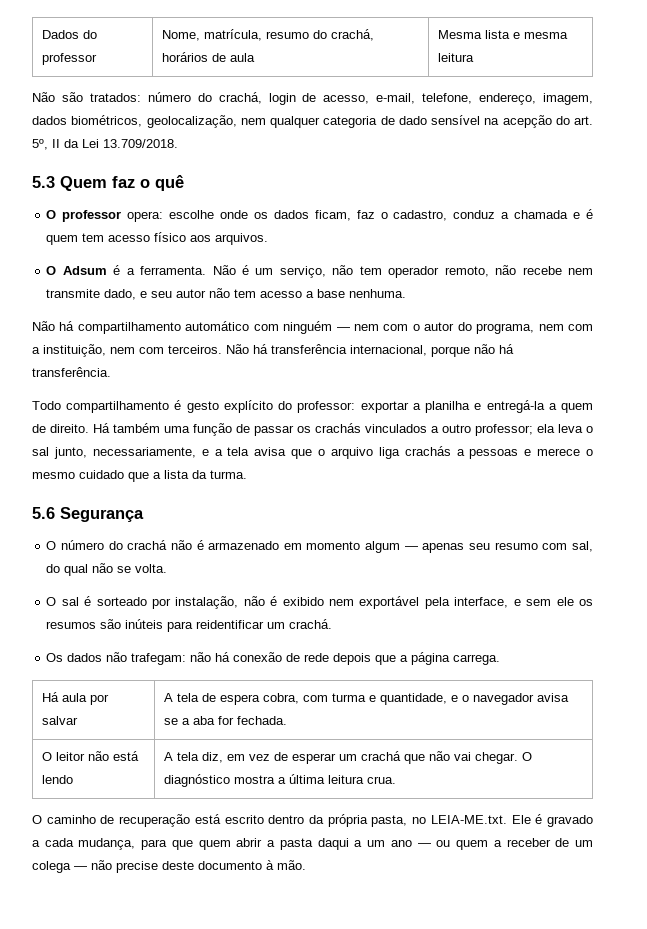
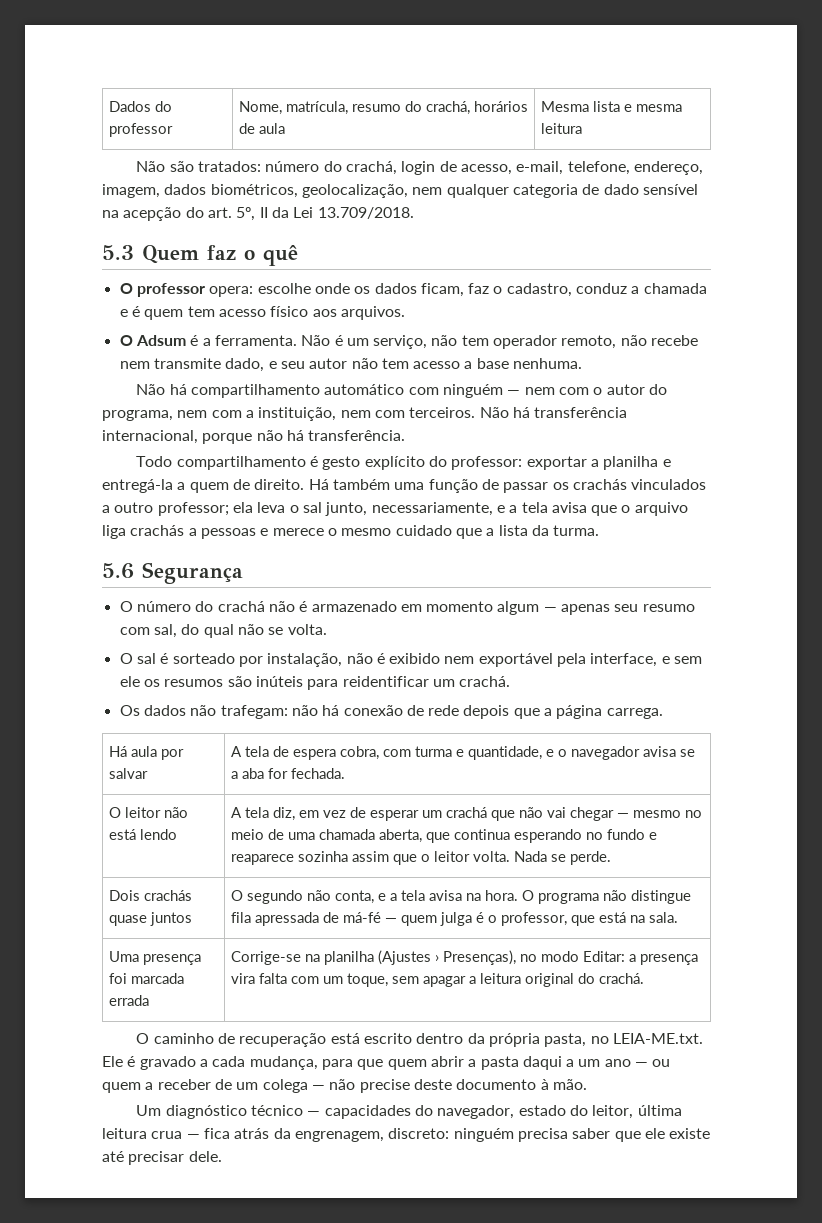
- A tela diz, em vez de esperar um crachá que não vai chegar. O diagnóstico mostra a última leitura crua.
+ A tela diz, em vez de esperar um crachá que não vai chegar — mesmo no meio de uma chamada aberta, que continua esperando no fundo e reaparece sozinha assim que o leitor volta. Nada se perde.
+ Dois crachás quase juntos | O segundo não conta, e a tela avisa na hora. O programa não distingue fila apressada de má-fé — quem julga é o professor, que está na sala.
+ Uma presença foi marcada errada | Corrige-se na planilha (Ajustes › Presenças), no modo Editar: a presença vira falta com um toque, sem apagar a leitura original do crachá.
+ Um diagnóstico técnico — capacidades do navegador, estado do leitor, última leitura crua — fica atrás da engrenagem, discreto: ninguém precisa saber que ele existe até precisar dele.

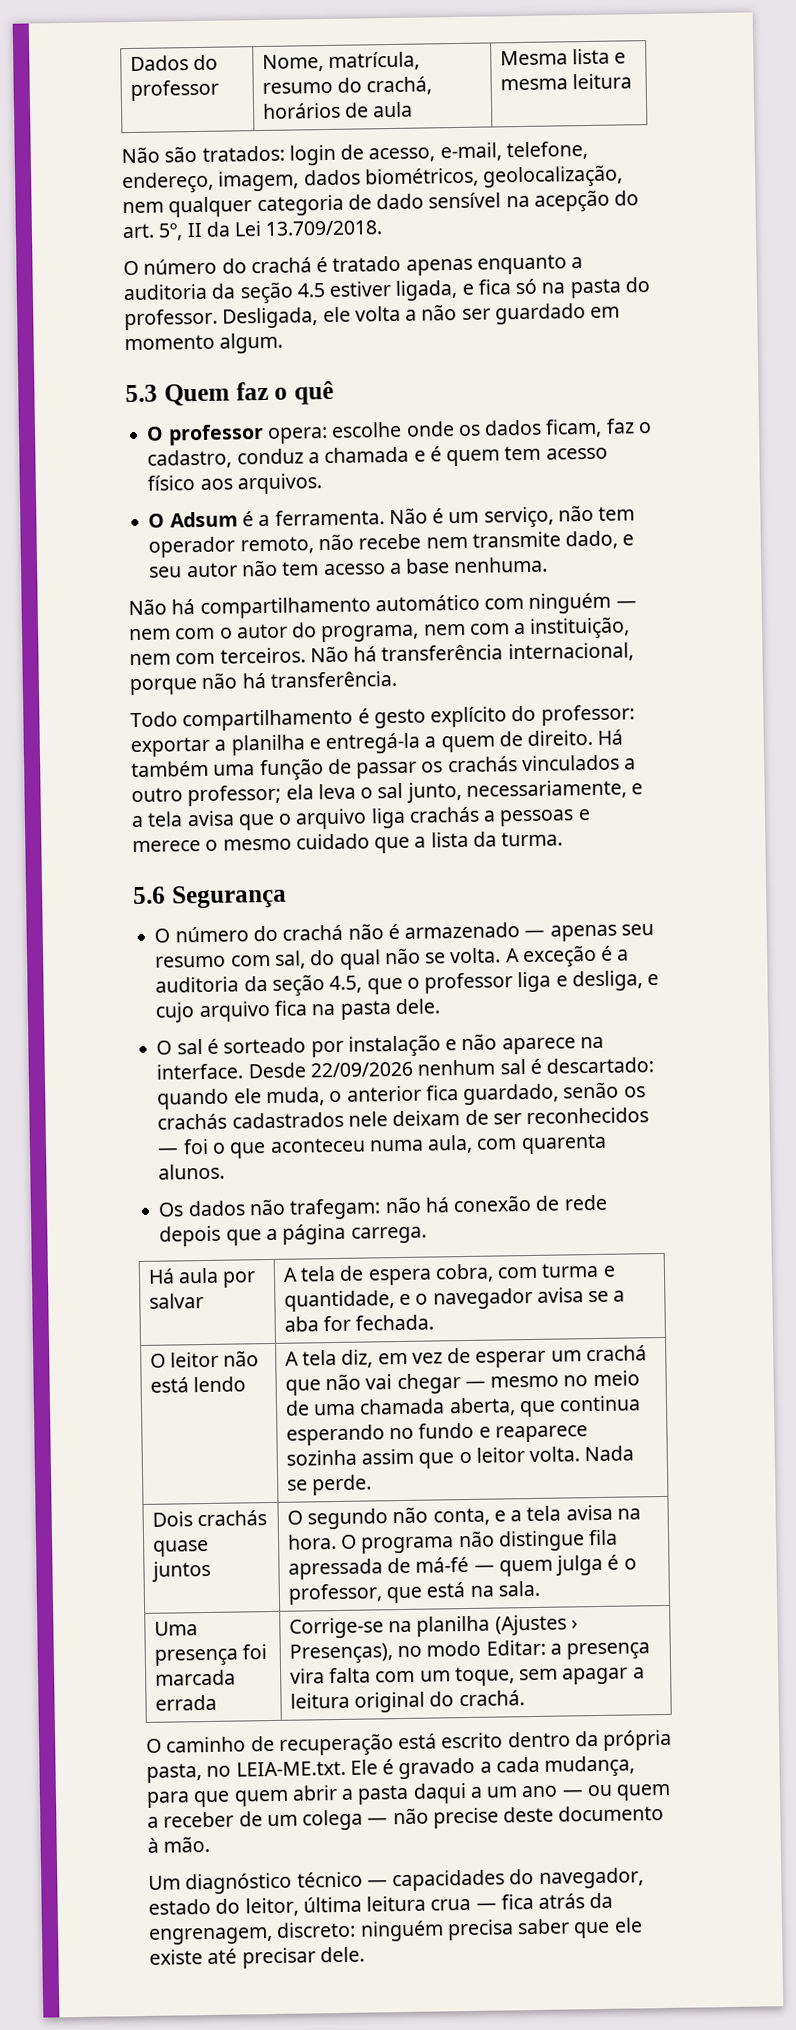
- Não são tratados: número do crachá, login de acesso, e-mail, telefone, endereço, imagem, dados biométricos, geolocalização, nem qualquer categoria de dado sensível na acepção do art. 5º, II da Lei 13.709/2018.
+ Não são tratados: login de acesso, e-mail, telefone, endereço, imagem, dados biométricos, geolocalização, nem qualquer categoria de dado sensível na acepção do art. 5º, II da Lei 13.709/2018.
+ O número do crachá é tratado apenas enquanto a auditoria da seção 4.5 estiver ligada, e fica só na pasta do professor. Desligada, ele volta a não ser guardado em momento algum.
- O número do crachá não é armazenado em momento algum — apenas seu resumo com sal, do qual não se volta.
+ O número do crachá não é armazenado — apenas seu resumo com sal, do qual não se volta. A exceção é a auditoria da seção 4.5, que o professor liga e desliga, e cujo arquivo fica na pasta dele.
- O sal é sorteado por instalação, não é exibido nem exportável pela interface, e sem ele os resumos são inúteis para reidentificar um crachá.
+ O sal é sorteado por instalação e não aparece na interface. Desde 22/09/2026 nenhum sal é descartado: quando ele muda, o anterior fica guardado, senão os crachás cadastrados nele deixam de ser reconhecidos — foi o que aconteceu numa aula, com quarenta alunos.

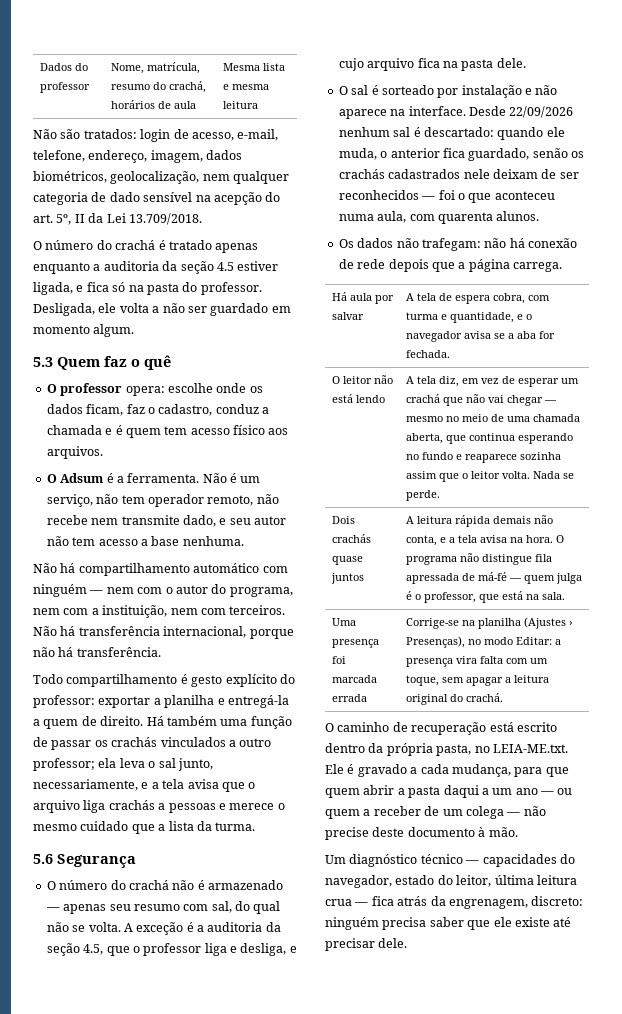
- Dois crachás quase juntos | O segundo não conta, e a tela avisa na hora. O programa não distingue fila apressada de má-fé — quem julga é o professor, que está na sala.
+ Dois crachás quase juntos | A leitura rápida demais não conta, e a tela avisa na hora. O programa não distingue fila apressada de má-fé — quem julga é o professor, que está na sala.

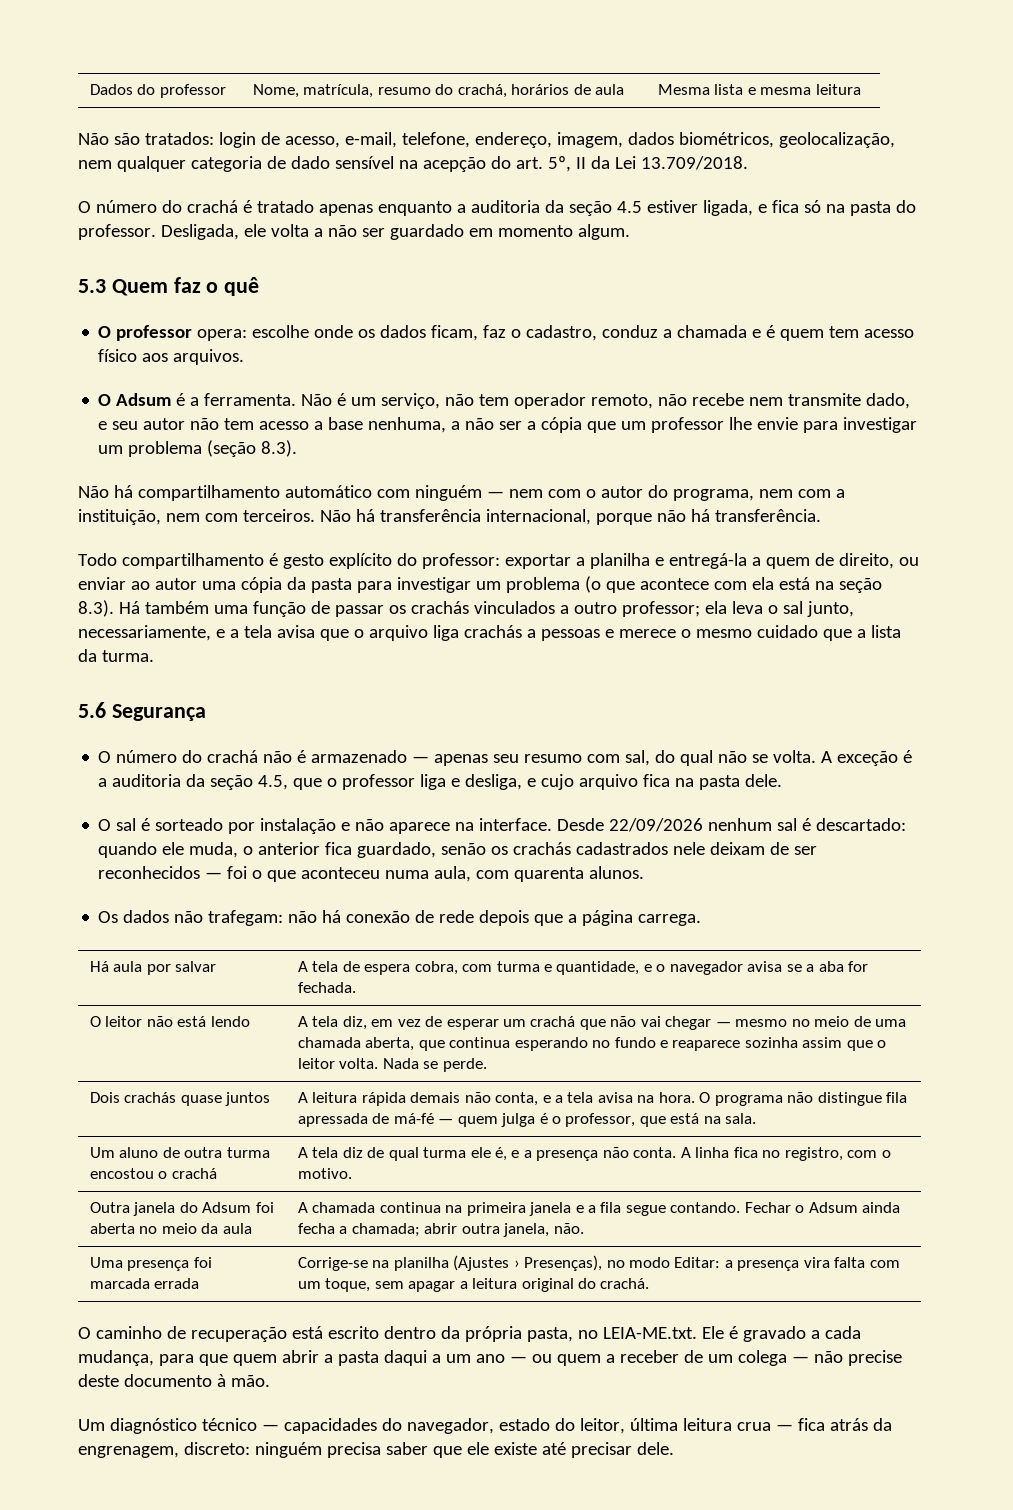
- Não é um serviço, não tem operador remoto, não recebe nem transmite dado, e seu autor não tem acesso a base nenhuma.
+ Não é um serviço, não tem operador remoto, não recebe nem transmite dado, e seu autor não tem acesso a base nenhuma, a não ser a cópia que um professor lhe envie para investigar um problema (seção 8.3).
- Todo compartilhamento é gesto explícito do professor: exportar a planilha e entregá-la a quem de direito. Há também uma função de passar os crachás vinculados a outro professor; ela leva o sal junto, necessariamente, e a tela avisa que o arquivo liga crachás a pessoas e merece o mesmo cuidado que a lista da turma.
+ Todo compartilhamento é gesto explícito do professor: exportar a planilha e entregá-la a quem de direito, ou enviar ao autor uma cópia da pasta para investigar um problema (o que acontece com ela está na seção 8.3). Há também uma função de passar os crachás vinculados a outro professor; ela leva o sal junto, necessariamente, e a tela avisa que o arquivo liga crachás a pessoas e merece o mesmo cuidado que a lista da turma.
+ Um aluno de outra turma encostou o crachá | A tela diz de qual turma ele é, e a presença não conta. A linha fica no registro, com o motivo.
+ Outra janela do Adsum foi aberta no meio da aula | A chamada continua na primeira janela e a fila segue contando. Fechar o Adsum ainda fecha a chamada; abrir outra janela, não.

